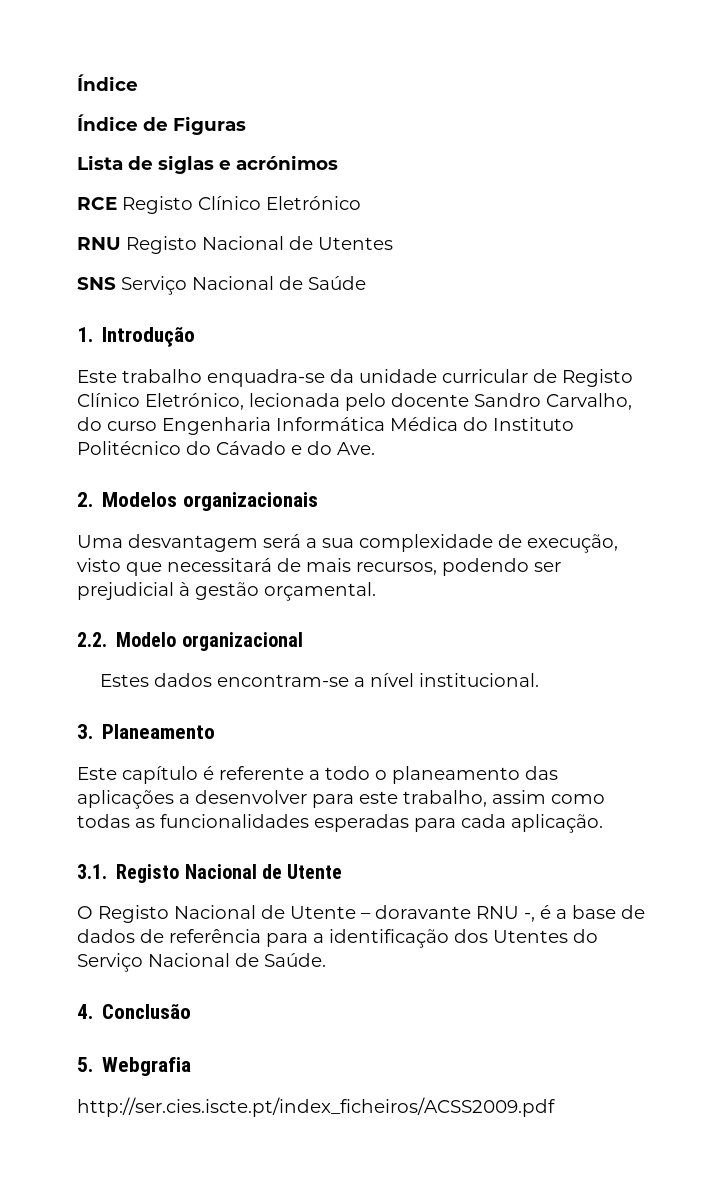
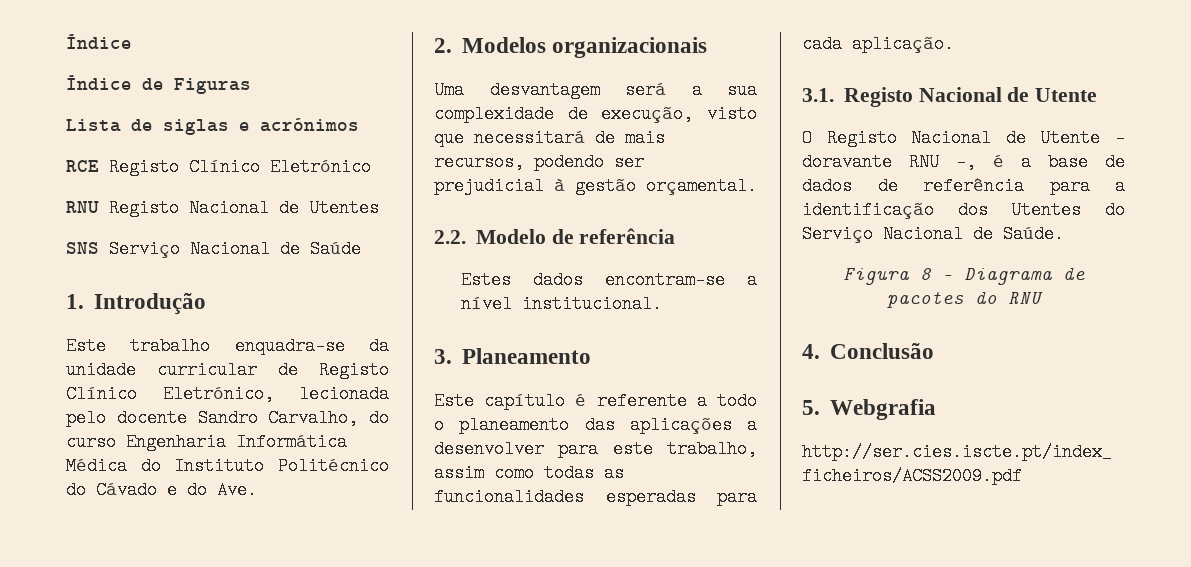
- 2.2. Modelo organizacional
+ 2.2. Modelo de referência
+ Figura 8 - Diagrama de pacotes do RNU

